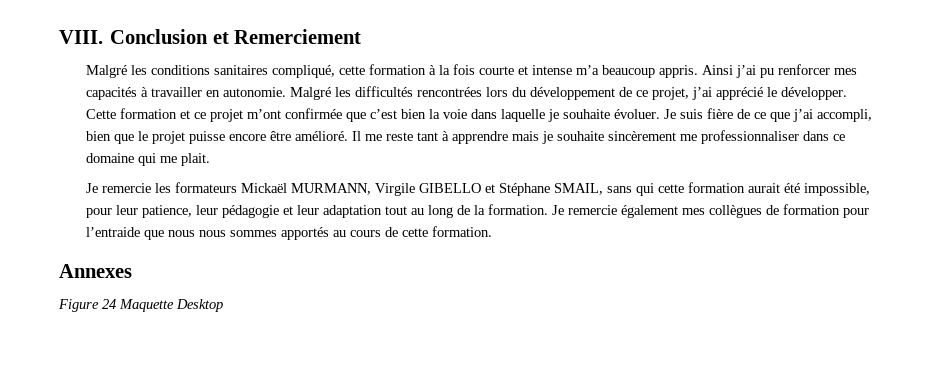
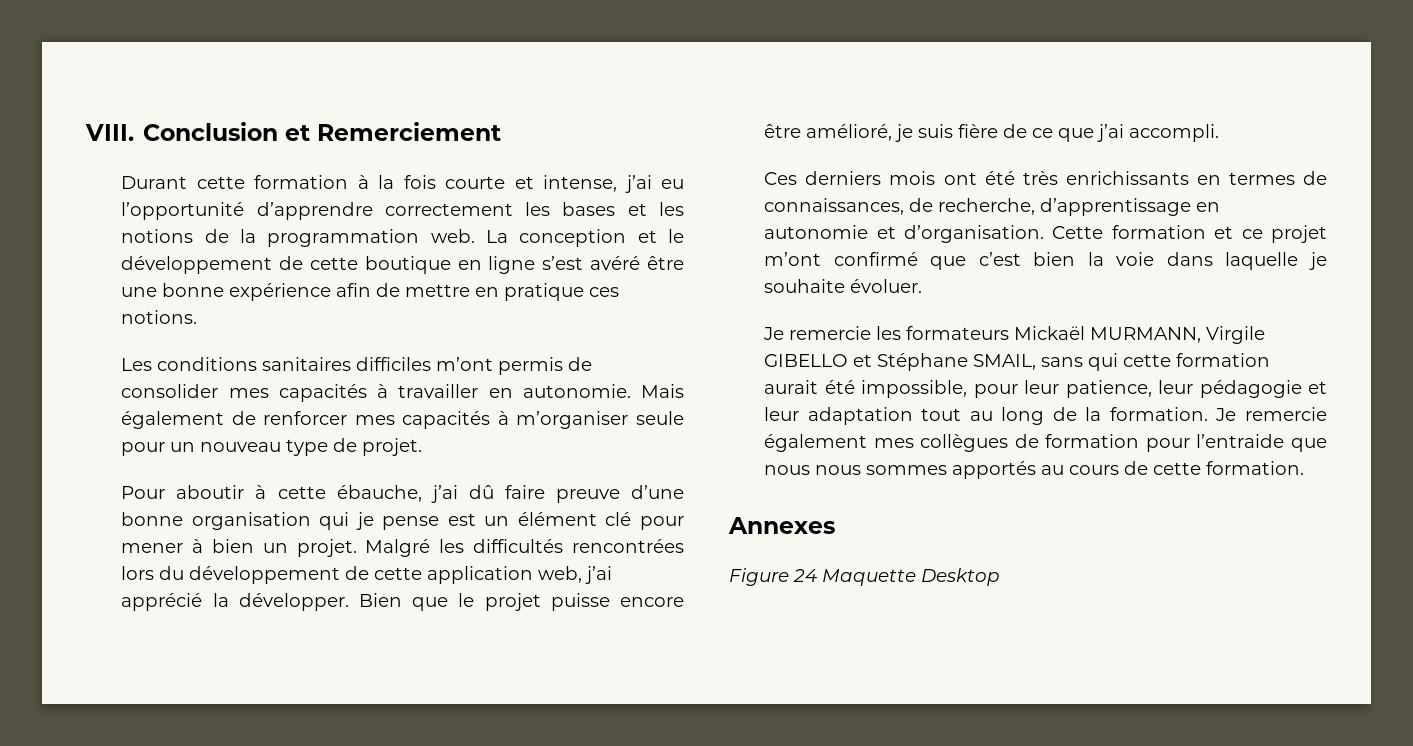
- Malgré les conditions sanitaires compliqué, cette formation à la fois courte et intense m’a beaucoup appris. Ainsi j’ai pu renforcer mes capacités à travailler en autonomie.
+ Durant cette formation à la fois courte et intense, j’ai eu l’opportunité d’apprendre correctement les bases et les notions de la programmation web. La conception et le développement de cette boutique en ligne s’est avéré être une bonne expérience afin de mettre en pratique ces notions.
+ Les conditions sanitaires difficiles m’ont permis de consolider mes capacités à travailler en autonomie.
+ Mais également de renforcer mes capacités à m’organiser seule pour un nouveau type de projet.
+ Pour aboutir à cette ébauche, j’ai dû faire preuve d’une bonne organisation qui je pense est un élément clé pour mener à bien un projet.
- Malgré les difficultés rencontrées lors du développement de ce projet, j’ai apprécié le développer.
+ Malgré les difficultés rencontrées lors du développement de cette application web, j’ai apprécié la développer. Bien que le projet puisse encore être amélioré, je suis fière de ce que j’ai accompli.
+ Ces derniers mois ont été très enrichissants en termes de connaissances, de recherche, d’apprentissage en autonomie et d’organisation.
- Cette formation et ce projet m’ont confirmée que c’est bien la voie dans laquelle je souhaite évoluer. Je suis fière de ce que j’ai accompli, bien que le projet puisse encore être amélioré. Il me reste tant à apprendre mais je souhaite sincèrement me professionnaliser dans ce domaine qui me plait.
+ Cette formation et ce projet m’ont confirmé que c’est bien la voie dans laquelle je souhaite évoluer.

